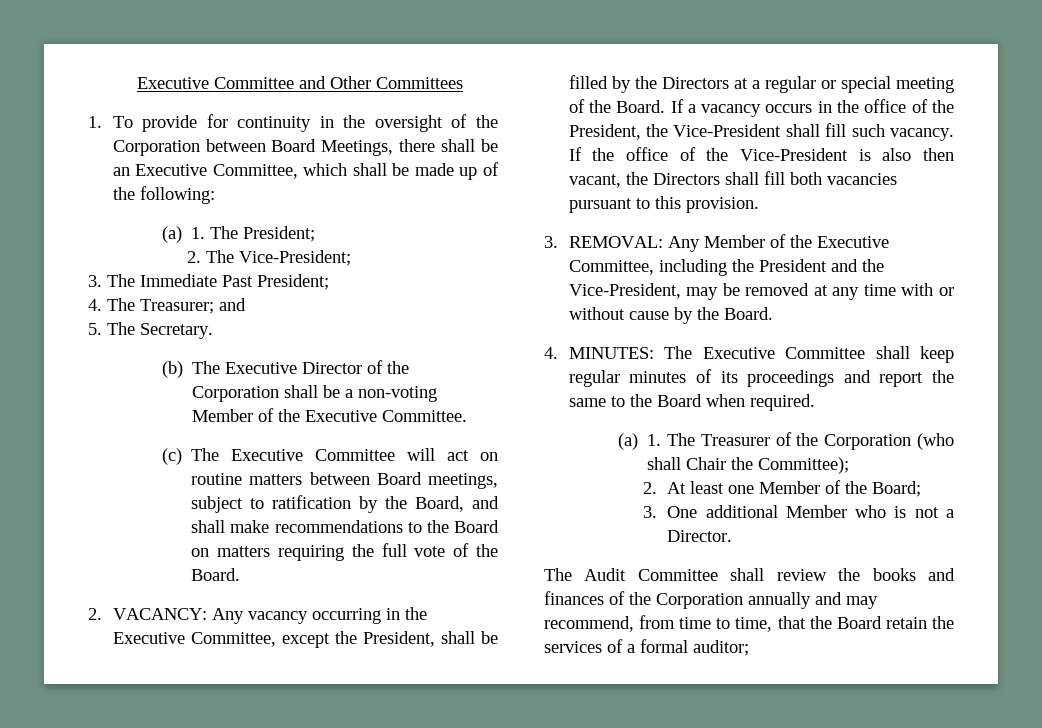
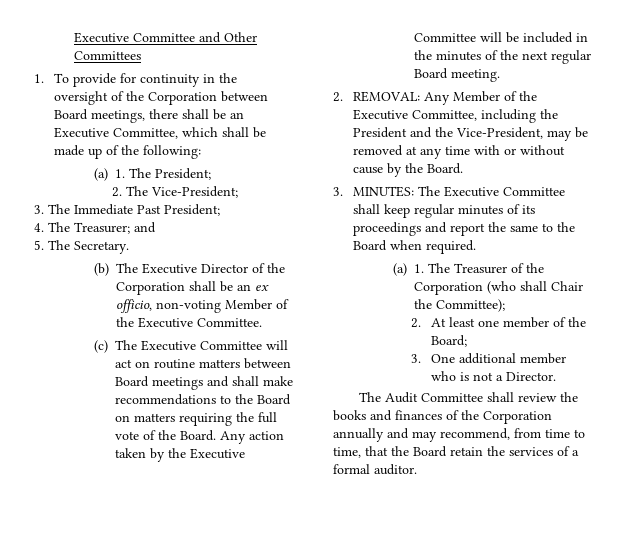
- 1. To provide for continuity in the oversight of the Corporation between Board Meetings, there shall be an Executive Committee, which shall be made up of the following:
+ 1. To provide for continuity in the oversight of the Corporation between Board meetings, there shall be an Executive Committee, which shall be made up of the following:
- (b) The Executive Director of the Corporation shall be a non-voting Member of the Executive Committee.
+ (b) The Executive Director of the Corporation shall be an ex officio, non-voting Member of the Executive Committee.
- (c) The Executive Committee will act on routine matters between Board meetings, subject to ratification by the Board, and shall make recommendations to the Board on matters requiring the full vote of the Board.
- 2. VACANCY: Any vacancy occurring in the Executive Committee, except the President, shall be filled by the Directors at a regular or special meeting of the Board. If a vacancy occurs in the office of the President, the Vice-President shall fill such vacancy. If the office of the Vice-President is also then vacant, the Directors shall fill both vacancies pursuant to this provision.
- 3. REMOVAL: Any Member of the Executive Committee, including the President and the Vice-President, may be removed at any time with or without cause by the Board.
+ (c) The Executive Committee will act on routine matters between Board meetings and shall make recommendations to the Board on matters requiring the full vote of the Board. Any action taken by the Executive Committee will be included in the minutes of the next regular Board meeting.
+ 2. REMOVAL: Any Member of the Executive Committee, including the President and the Vice-President, may be removed at any time with or without cause by the Board.
- 4. MINUTES: The Executive Committee shall keep regular minutes of its proceedings and report the same to the Board when required.
+ 3. MINUTES: The Executive Committee shall keep regular minutes of its proceedings and report the same to the Board when required.
- 2. At least one Member of the Board;
+ 2. At least one member of the Board;
- 3. One additional Member who is not a Director.
+ 3. One additional member who is not a Director.
- The Audit Committee shall review the books and finances of the Corporation annually and may recommend, from time to time, that the Board retain the services of a formal auditor;
+ The Audit Committee shall review the books and finances of the Corporation annually and may recommend, from time to time, that the Board retain the services of a formal auditor.

